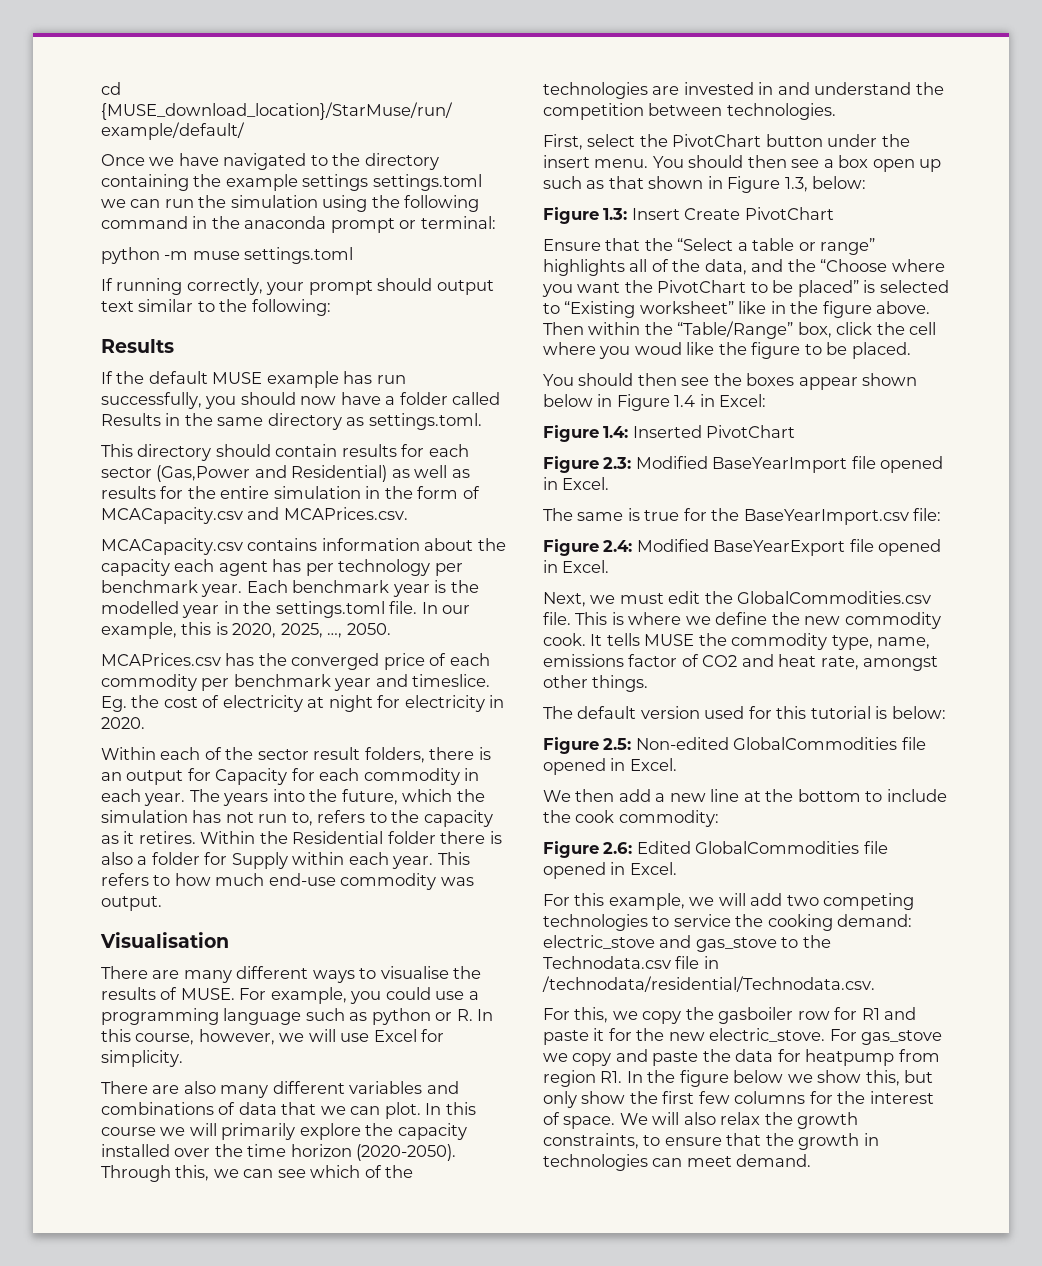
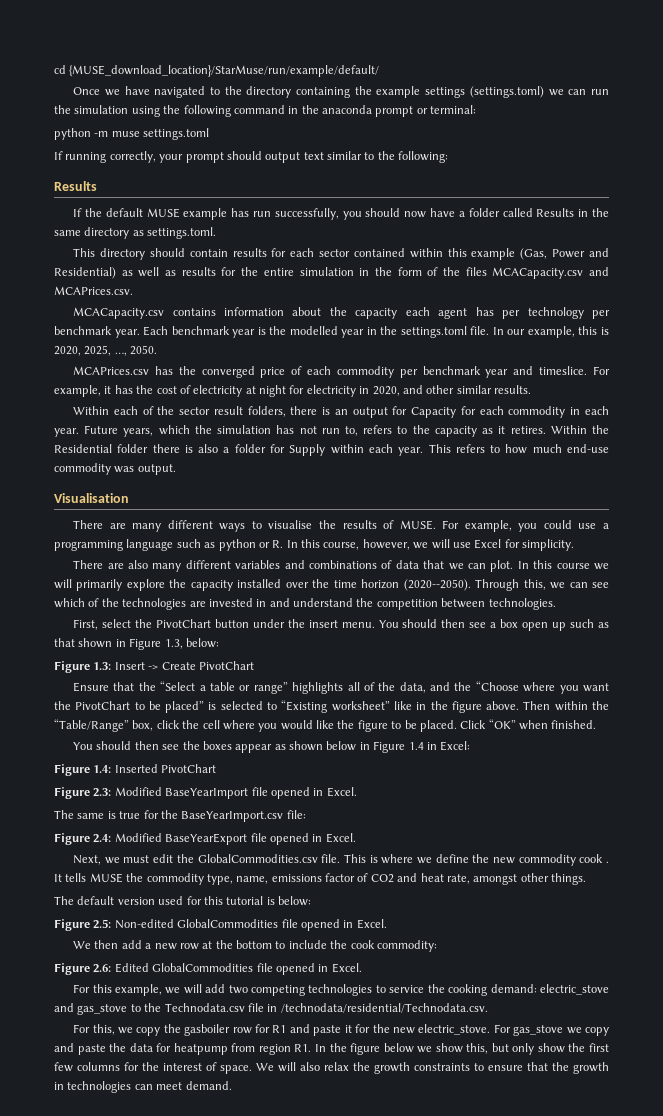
- Once we have navigated to the directory containing the example settings settings.toml we can run the simulation using the following command in the anaconda prompt or terminal:
+ Once we have navigated to the directory containing the example settings (settings.toml) we can run the simulation using the following command in the anaconda prompt or terminal:
- This directory should contain results for each sector (Gas,Power and Residential) as well as results for the entire simulation in the form of MCACapacity.csv and MCAPrices.csv.
+ This directory should contain results for each sector contained within this example (Gas, Power and Residential) as well as results for the entire simulation in the form of the files MCACapacity.csv and MCAPrices.csv.
- Eg. the cost of electricity at night for electricity in 2020.
+ For example, it has the cost of electricity at night for electricity in 2020, and other similar results.
- The years into the future, which the simulation has not run to, refers to the capacity as it retires.
+ Future years, which the simulation has not run to, refers to the capacity as it retires.
- In this course we will primarily explore the capacity installed over the time horizon (2020-2050).
+ In this course we will primarily explore the capacity installed over the time horizon (2020--2050).
- Figure 1.3: Insert Create PivotChart
+ Figure 1.3: Insert -> Create PivotChart
- Then within the “Table/Range” box, click the cell where you woud like the figure to be placed.
+ Then within the “Table/Range” box, click the cell where you would like the figure to be placed. Click “OK” when finished.
- You should then see the boxes appear shown below in Figure 1.4 in Excel:
+ You should then see the boxes appear as shown below in Figure 1.4 in Excel:
- This is where we define the new commodity cook.
+ This is where we define the new commodity cook .
- We then add a new line at the bottom to include the cook commodity:
+ We then add a new row at the bottom to include the cook commodity:
- We will also relax the growth constraints, to ensure that the growth in technologies can meet demand.
+ We will also relax the growth constraints to ensure that the growth in technologies can meet demand.

